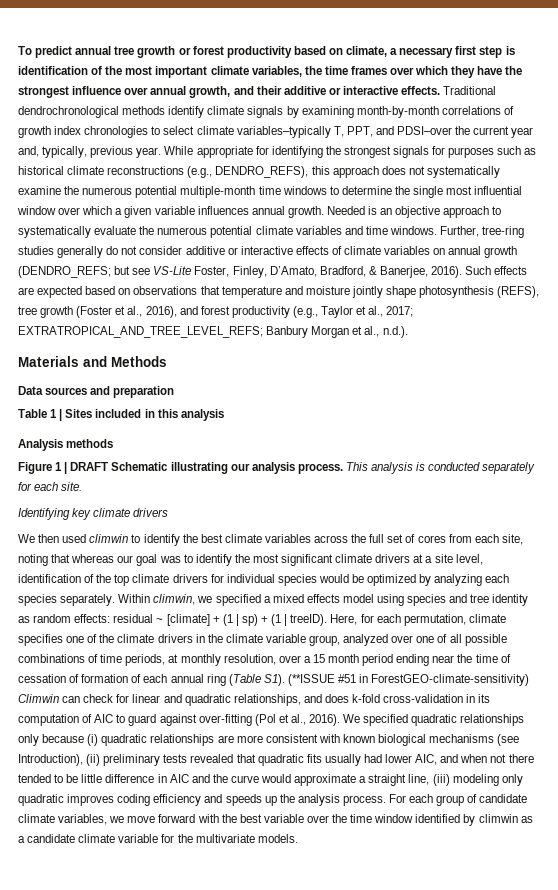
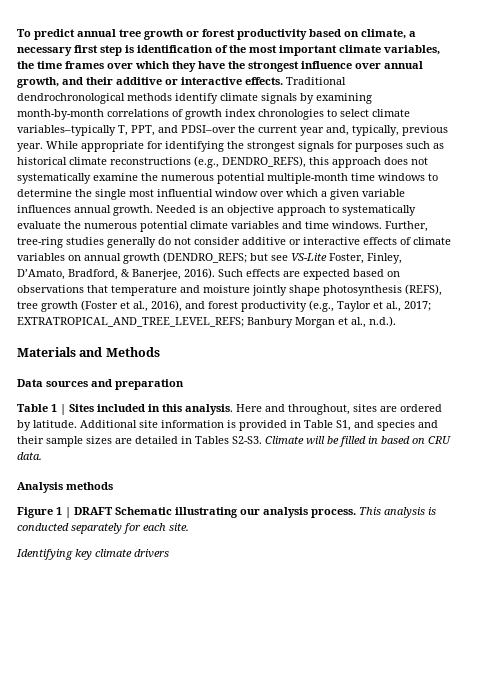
- Table 1 | Sites included in this analysis
+ Table 1 | Sites included in this analysis. Here and throughout, sites are ordered by latitude. Additional site information is provided in Table S1, and species and their sample sizes are detailed in Tables S2-S3. Climate will be filled in based on CRU data.
- We then used climwin to identify the best climate variables across the full set of cores from each site, noting that whereas our goal was to identify the most significant climate drivers at a site level, identification of the top climate drivers for individual species would be optimized by analyzing each species separately. Within climwin, we specified a mixed effects model using species and tree identity as random effects: residual ~ [climate] + (1 | sp) + (1 | treeID). Here, for each permutation, climate specifies one of the climate drivers in the climate variable group, analyzed over one of all possible combinations of time periods, at monthly resolution, over a 15 month period ending near the time of cessation of formation of each annual ring (Table S1). (**ISSUE #51 in ForestGEO-climate-sensitivity) Climwin can check for linear and quadratic relationships, and does k-fold cross-validation in its computation of AIC to guard against over-fitting (Pol et al., 2016). We specified quadratic relationships only because (i) quadratic relationships are more consistent with known biological mechanisms (see Introduction), (ii) preliminary tests revealed that quadratic fits usually had lower AIC, and when not there tended to be little difference in AIC and the curve would approximate a straight line, (iii) modeling only quadratic improves coding efficiency and speeds up the analysis process. For each group of candidate climate variables, we move forward with the best variable over the time window identified by climwin as a candidate climate variable for the multivariate models.

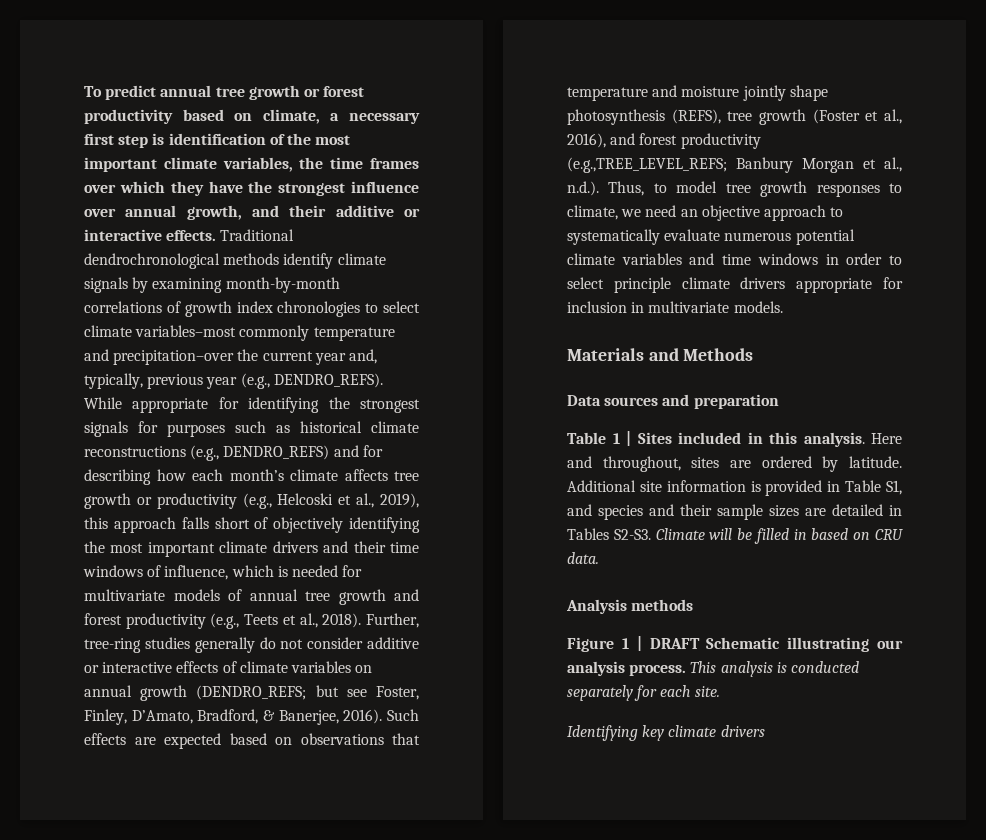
- Traditional dendrochronological methods identify climate signals by examining month-by-month correlations of growth index chronologies to select climate variables–typically T, PPT, and PDSI–over the current year and, typically, previous year.
+ Traditional dendrochronological methods identify climate signals by examining month-by-month correlations of growth index chronologies to select climate variables–most commonly temperature and precipitation–over the current year and, typically, previous year (e.g., DENDRO_REFS).
- While appropriate for identifying the strongest signals for purposes such as historical climate reconstructions (e.g., DENDRO_REFS), this approach does not systematically examine the numerous potential multiple-month time windows to determine the single most influential window over which a given variable influences annual growth. Needed is an objective approach to systematically evaluate the numerous potential climate variables and time windows.
+ While appropriate for identifying the strongest signals for purposes such as historical climate reconstructions (e.g., DENDRO_REFS) and for describing how each month’s climate affects tree growth or productivity (e.g., Helcoski et al., 2019), this approach falls short of objectively identifying the most important climate drivers and their time windows of influence, which is needed for multivariate models of annual tree growth and forest productivity (e.g., Teets et al., 2018).
- Further, tree-ring studies generally do not consider additive or interactive effects of climate variables on annual growth (DENDRO_REFS; but see VS-Lite Foster, Finley, D’Amato, Bradford, & Banerjee, 2016).
+ Further, tree-ring studies generally do not consider additive or interactive effects of climate variables on annual growth (DENDRO_REFS; but see Foster, Finley, D’Amato, Bradford, & Banerjee, 2016).
- Such effects are expected based on observations that temperature and moisture jointly shape photosynthesis (REFS), tree growth (Foster et al., 2016), and forest productivity (e.g., Taylor et al., 2017; EXTRATROPICAL_AND_TREE_LEVEL_REFS; Banbury Morgan et al., n.d.).
+ Such effects are expected based on observations that temperature and moisture jointly shape photosynthesis (REFS), tree growth (Foster et al., 2016), and forest productivity (e.g.,TREE_LEVEL_REFS; Banbury Morgan et al., n.d.). Thus, to model tree growth responses to climate, we need an objective approach to systematically evaluate numerous potential climate variables and time windows in order to select principle climate drivers appropriate for inclusion in multivariate models.

